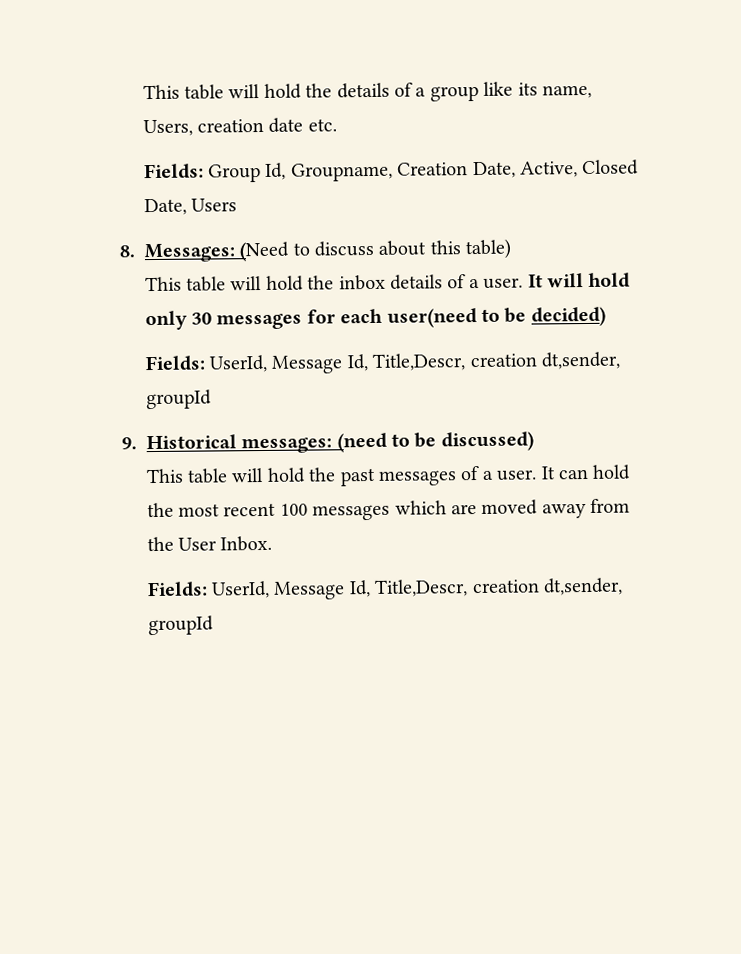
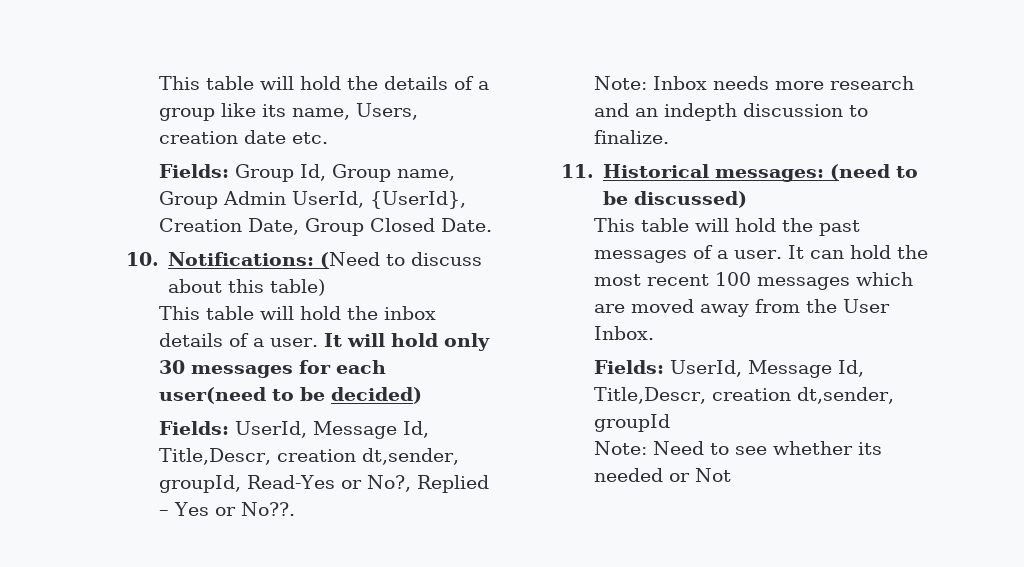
- Fields: Group Id, Groupname, Creation Date, Active, Closed Date, Users
- 8. Messages: (Need to discuss about this table)
+ Fields: Group Id, Group name, Group Admin UserId, {UserId}, Creation Date, Group Closed Date.
+ 10. Notifications: (Need to discuss about this table)
  It will hold only 30 messages for each user(need to be decided)
- Fields: UserId, Message Id, Title,Descr, creation dt,sender, groupId
- 9. Historical messages: (need to be discussed)
+ Fields: UserId, Message Id, Title,Descr, creation dt,sender, groupId, Read-Yes or No?, Replied – Yes or No??.
+ Note: Inbox needs more research and an indepth discussion to finalize.
+ 11. Historical messages: (need to be discussed)
+ Note: Need to see whether its needed or Not

